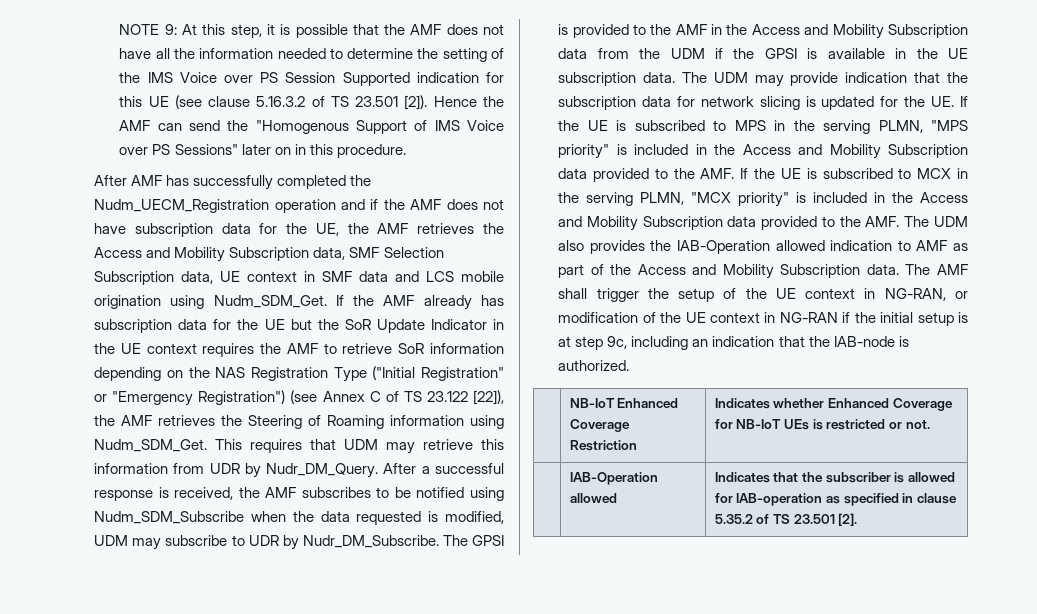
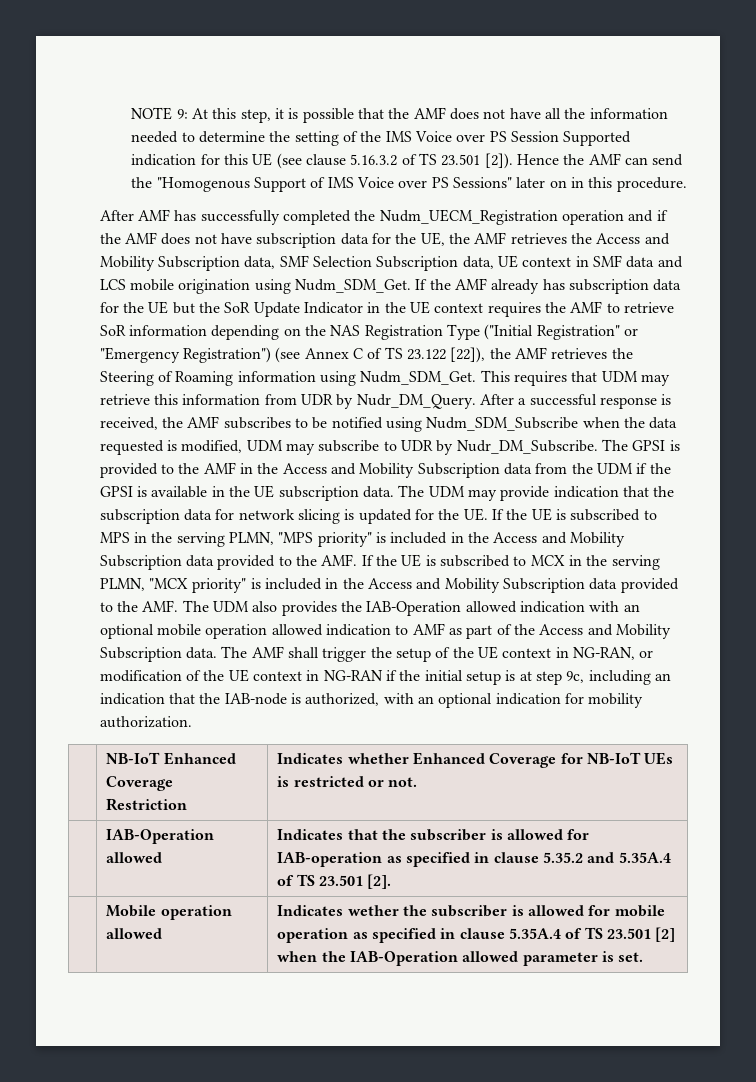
- The UDM may provide indication that the subscription data for network slicing is updated for the UE. If the UE is subscribed to MPS in the serving PLMN, "MPS priority" is included in the Access and Mobility Subscription data provided to the AMF. If the UE is subscribed to MCX in the serving PLMN, "MCX priority" is included in the Access and Mobility Subscription data provided to the AMF. The UDM also provides the IAB-Operation allowed indication to AMF as part of the Access and Mobility Subscription data.
+ The UDM may provide indication that the subscription data for network slicing is updated for the UE. If the UE is subscribed to MPS in the serving PLMN, "MPS priority" is included in the Access and Mobility Subscription data provided to the AMF. If the UE is subscribed to MCX in the serving PLMN, "MCX priority" is included in the Access and Mobility Subscription data provided to the AMF. The UDM also provides the IAB-Operation allowed indication with an optional mobile operation allowed indication to AMF as part of the Access and Mobility Subscription data.
- The AMF shall trigger the setup of the UE context in NG-RAN, or modification of the UE context in NG-RAN if the initial setup is at step 9c, including an indication that the IAB-node is authorized.
+ The AMF shall trigger the setup of the UE context in NG-RAN, or modification of the UE context in NG-RAN if the initial setup is at step 9c, including an indication that the IAB-node is authorized, with an optional indication for mobility authorization.
- | IAB-Operation allowed | Indicates that the subscriber is allowed for IAB-operation as specified in clause 5.35.2 of TS 23.501 [2].
+ | IAB-Operation allowed | Indicates that the subscriber is allowed for IAB-operation as specified in clause 5.35.2 and 5.35A.4 of TS 23.501 [2].
+ | Mobile operation allowed | Indicates wether the subscriber is allowed for mobile operation as specified in clause 5.35A.4 of TS 23.501 [2] when the IAB-Operation allowed parameter is set.

